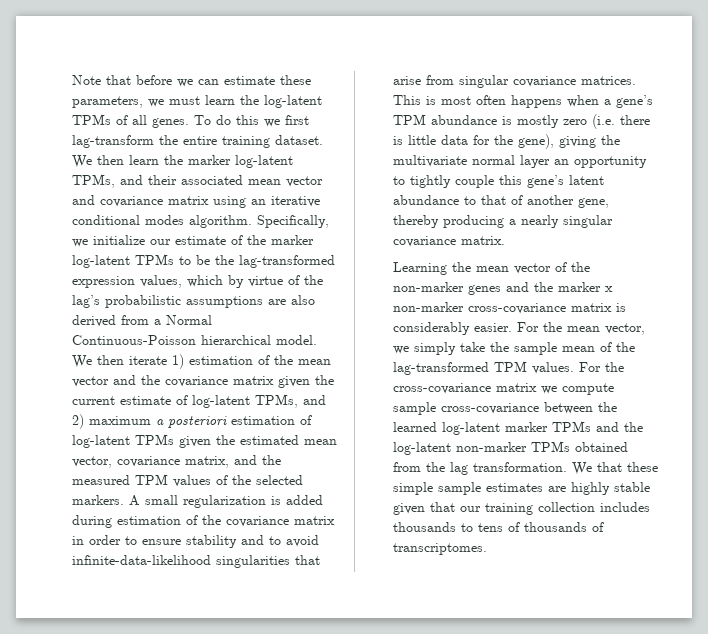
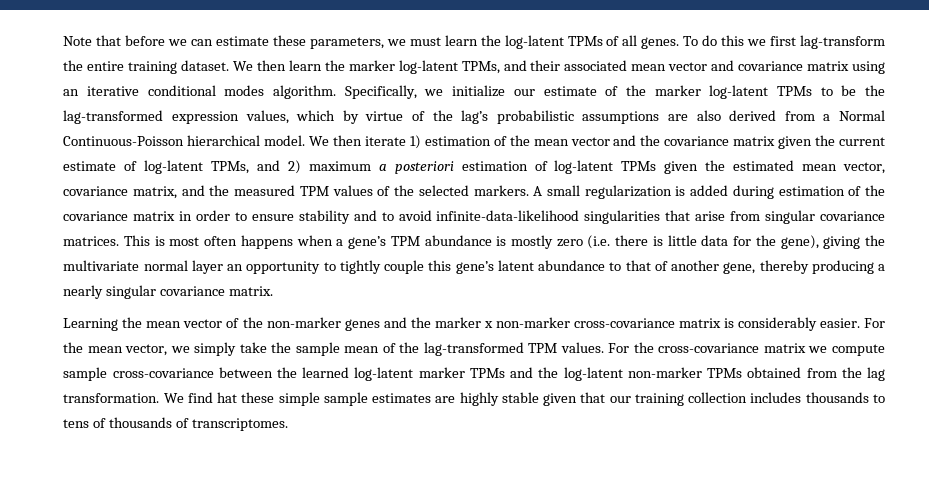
- We that these simple sample estimates are highly stable given that our training collection includes thousands to tens of thousands of transcriptomes.
+ We find hat these simple sample estimates are highly stable given that our training collection includes thousands to tens of thousands of transcriptomes.

